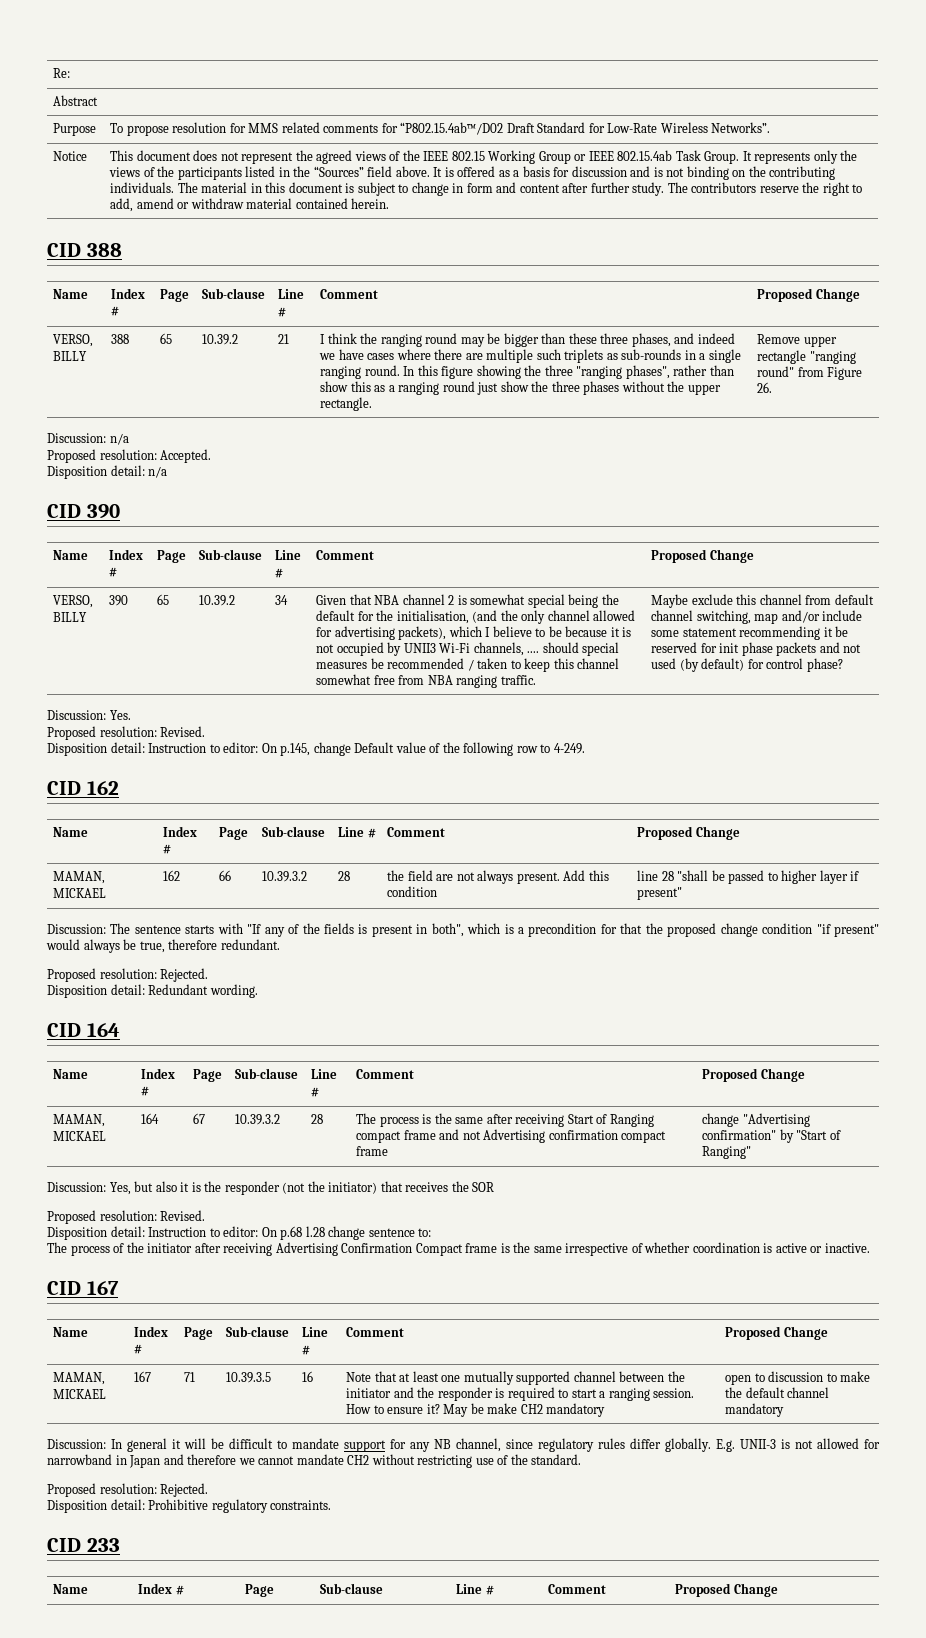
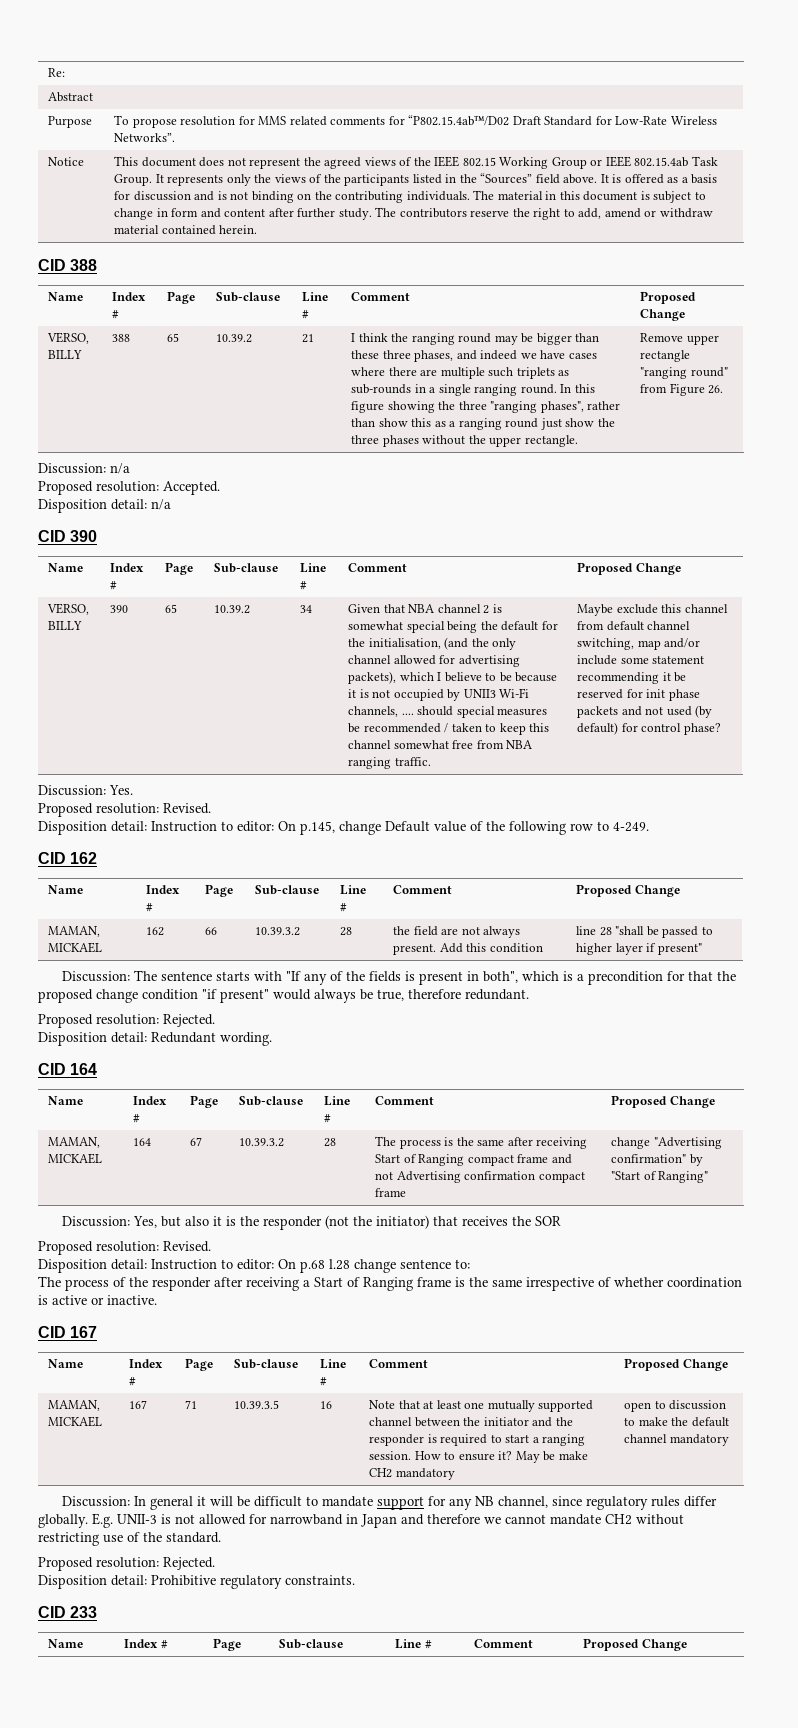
- The process of the initiator after receiving Advertising Confirmation Compact frame is the same irrespective of whether coordination is active or inactive.
+ The process of the responder after receiving a Start of Ranging frame is the same irrespective of whether coordination is active or inactive.

